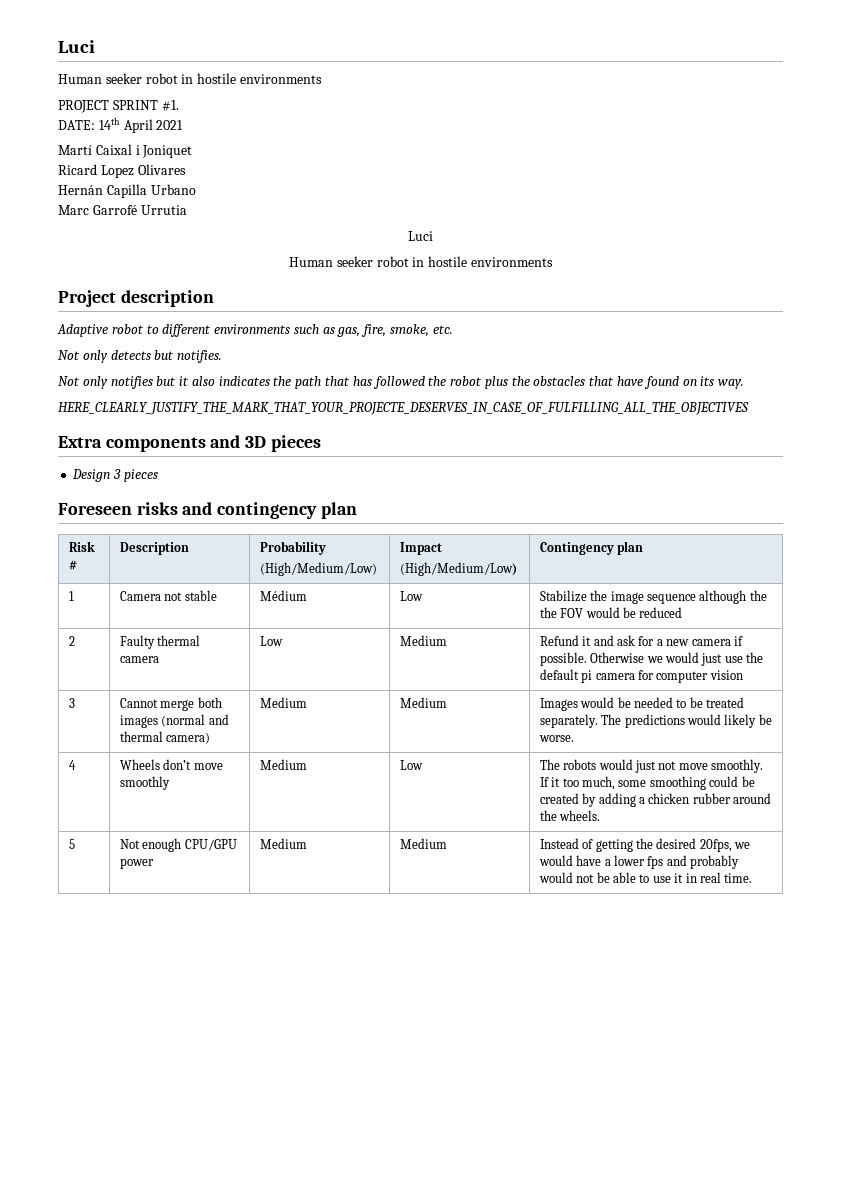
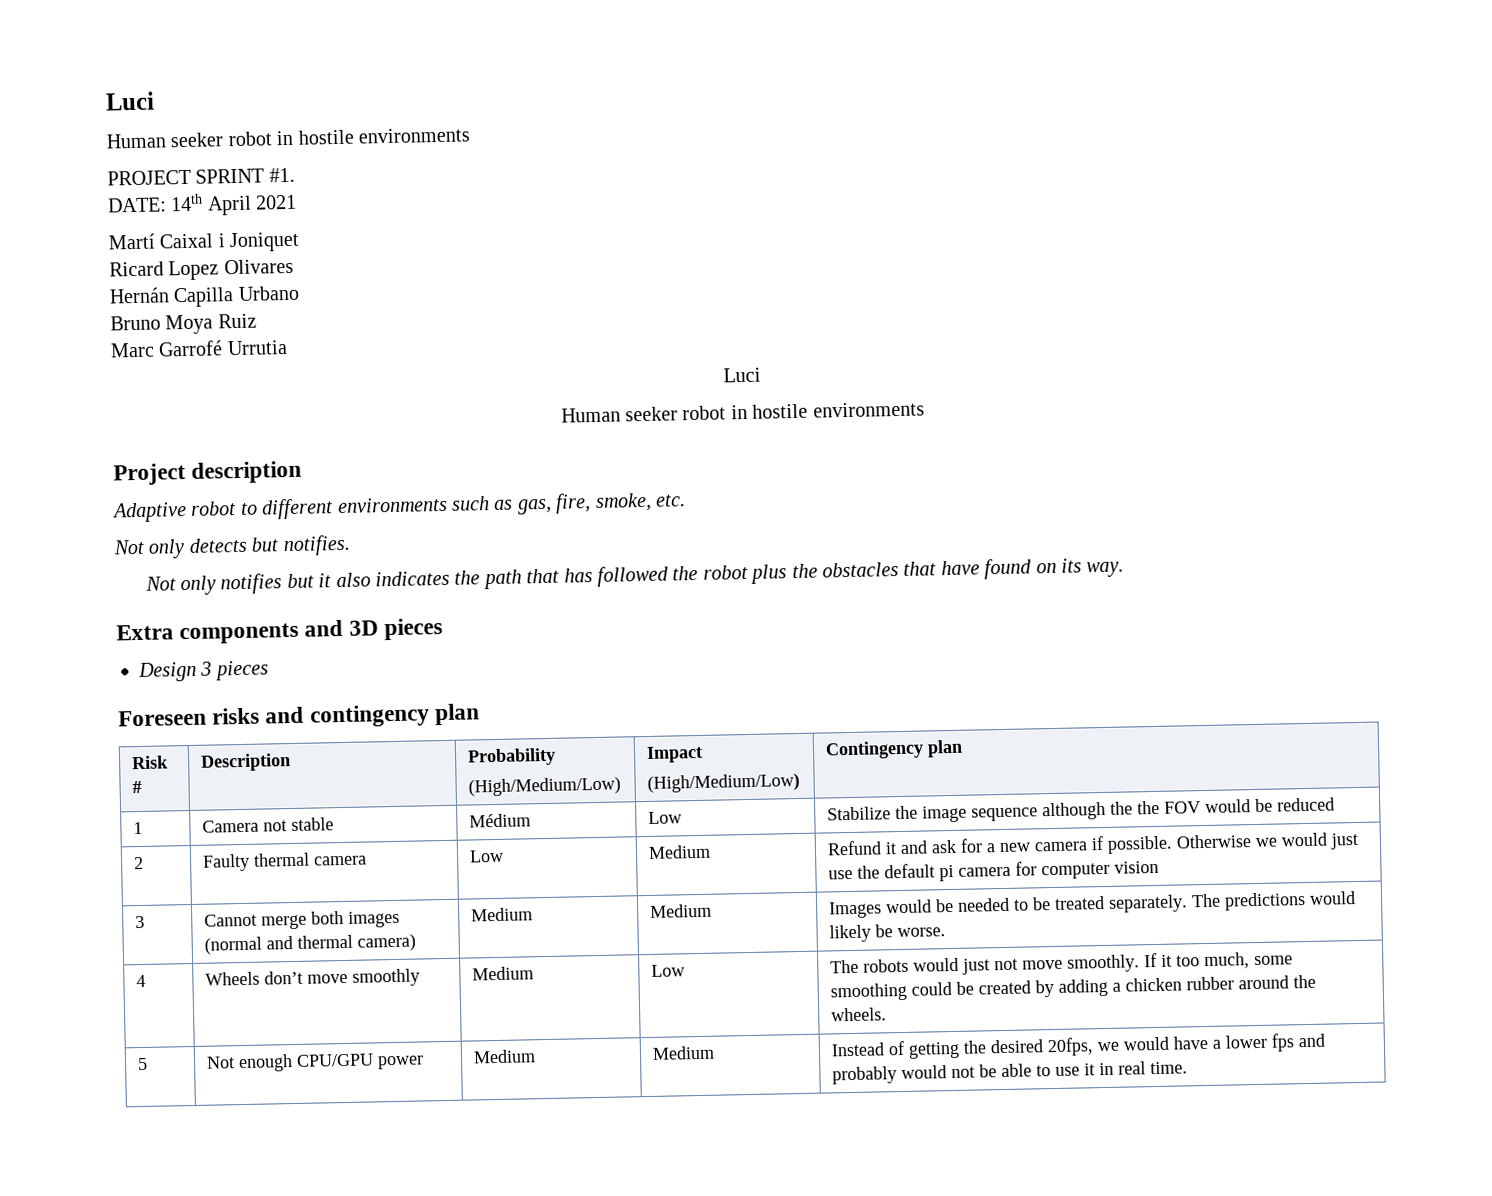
+ Bruno Moya Ruiz
- HERE_CLEARLY_JUSTIFY_THE_MARK_THAT_YOUR_PROJECTE_DESERVES_IN_CASE_OF_FULFILLING_ALL_THE_OBJECTIVES

